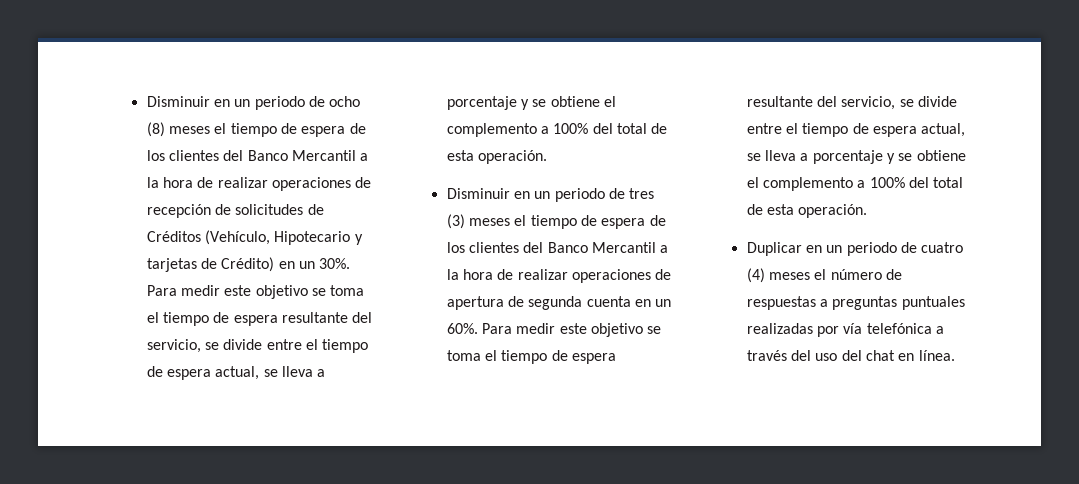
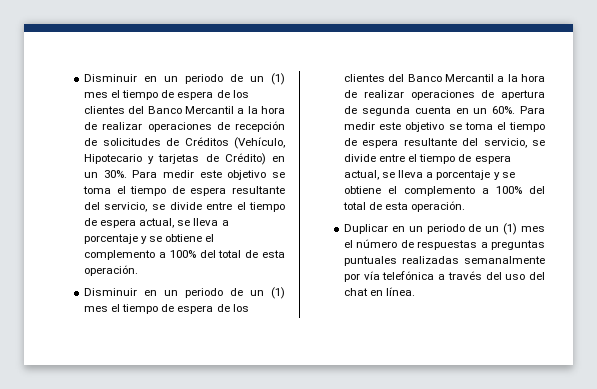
- Disminuir en un periodo de ocho (8) meses el tiempo de espera de los clientes del Banco Mercantil a la hora de realizar operaciones de recepción de solicitudes de Créditos (Vehículo, Hipotecario y tarjetas de Crédito) en un 30%.
+ Disminuir en un periodo de un (1) mes el tiempo de espera de los clientes del Banco Mercantil a la hora de realizar operaciones de recepción de solicitudes de Créditos (Vehículo, Hipotecario y tarjetas de Crédito) en un 30%.
- Disminuir en un periodo de tres (3) meses el tiempo de espera de los clientes del Banco Mercantil a la hora de realizar operaciones de apertura de segunda cuenta en un 60%.
+ Disminuir en un periodo de un (1) mes el tiempo de espera de los clientes del Banco Mercantil a la hora de realizar operaciones de apertura de segunda cuenta en un 60%.
- Duplicar en un periodo de cuatro (4) meses el número de respuestas a preguntas puntuales realizadas por vía telefónica a través del uso del chat en línea.
+ Duplicar en un periodo de un (1) mes el número de respuestas a preguntas puntuales realizadas semanalmente por vía telefónica a través del uso del chat en línea.

